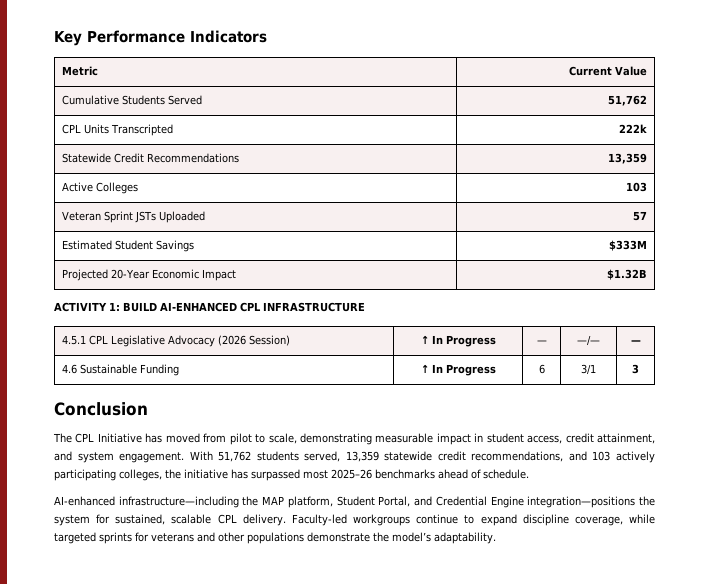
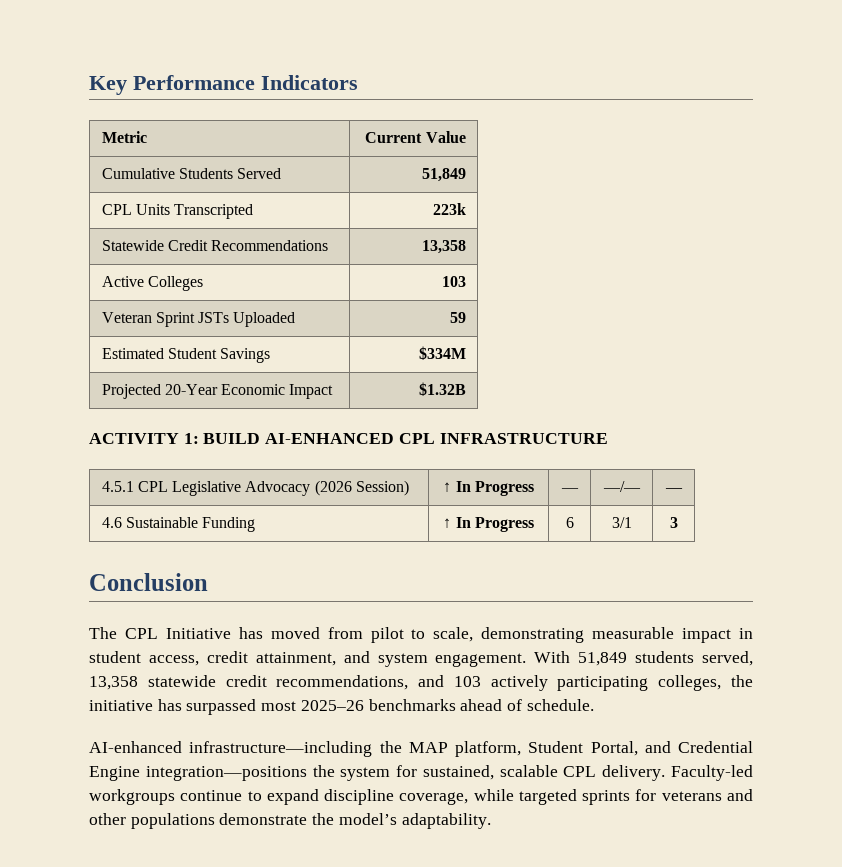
- Cumulative Students Served | 51,762
+ Cumulative Students Served | 51,849
- CPL Units Transcripted | 222k
+ CPL Units Transcripted | 223k
- Statewide Credit Recommendations | 13,359
+ Statewide Credit Recommendations | 13,358
- Veteran Sprint JSTs Uploaded | 57
+ Veteran Sprint JSTs Uploaded | 59
- Estimated Student Savings | $333M
+ Estimated Student Savings | $334M
- With 51,762 students served, 13,359 statewide credit recommendations, and 103 actively participating colleges, the initiative has surpassed most 2025–26 benchmarks ahead of schedule.
+ With 51,849 students served, 13,358 statewide credit recommendations, and 103 actively participating colleges, the initiative has surpassed most 2025–26 benchmarks ahead of schedule.

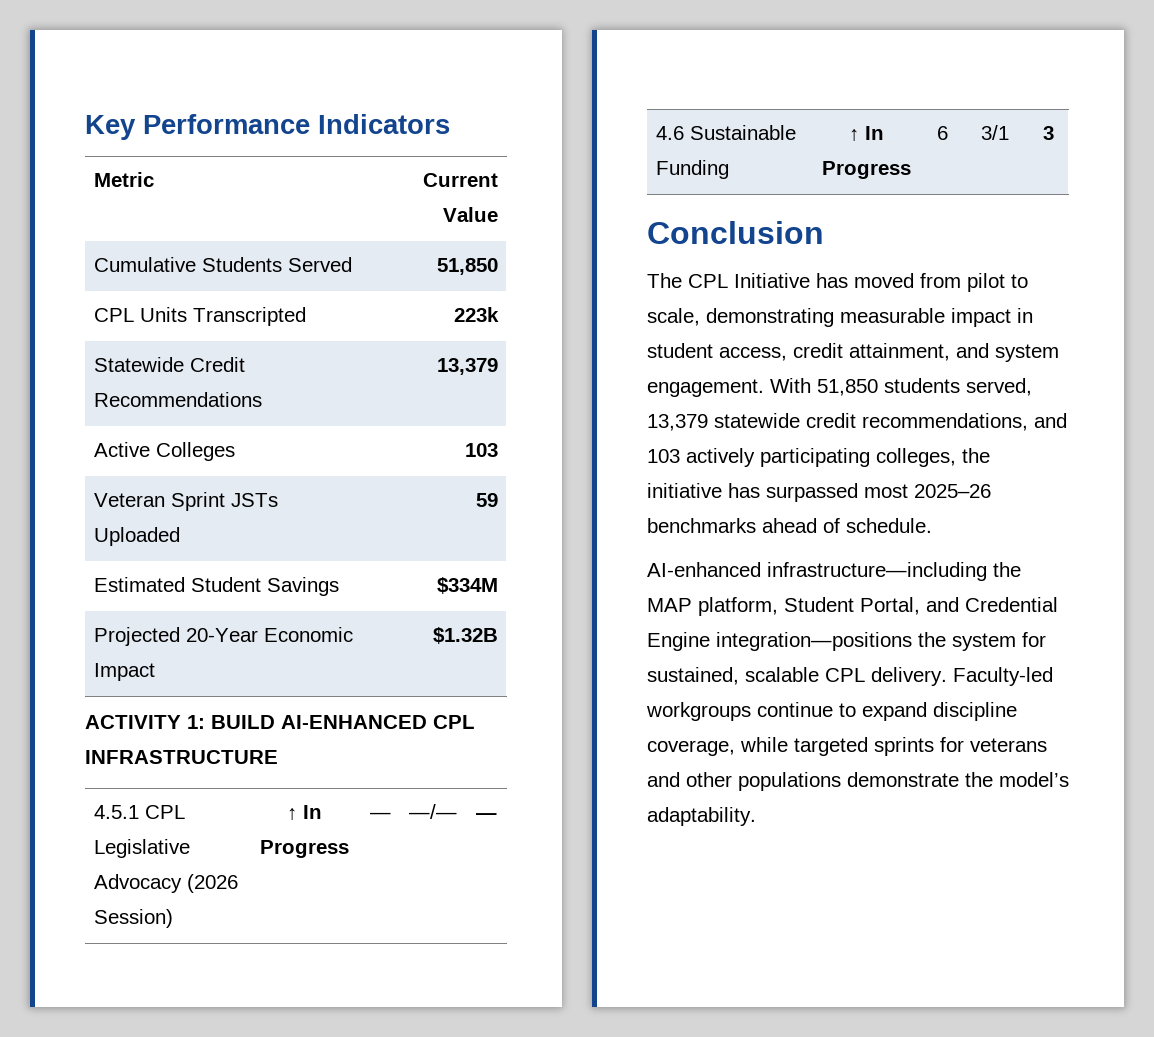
- Cumulative Students Served | 51,849
+ Cumulative Students Served | 51,850
- Statewide Credit Recommendations | 13,358
+ Statewide Credit Recommendations | 13,379
- With 51,849 students served, 13,358 statewide credit recommendations, and 103 actively participating colleges, the initiative has surpassed most 2025–26 benchmarks ahead of schedule.
+ With 51,850 students served, 13,379 statewide credit recommendations, and 103 actively participating colleges, the initiative has surpassed most 2025–26 benchmarks ahead of schedule.

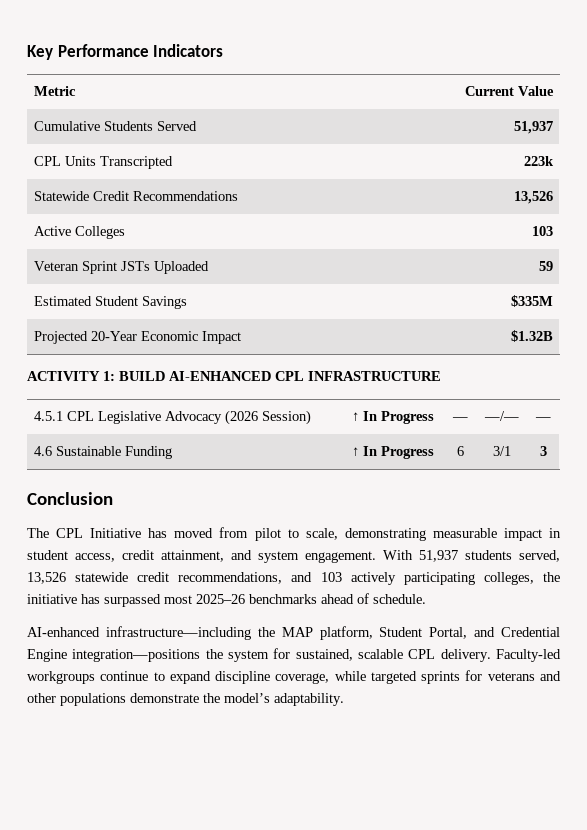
- Cumulative Students Served | 51,850
+ Cumulative Students Served | 51,937
- Statewide Credit Recommendations | 13,379
+ Statewide Credit Recommendations | 13,526
- Estimated Student Savings | $334M
+ Estimated Student Savings | $335M
- With 51,850 students served, 13,379 statewide credit recommendations, and 103 actively participating colleges, the initiative has surpassed most 2025–26 benchmarks ahead of schedule.
+ With 51,937 students served, 13,526 statewide credit recommendations, and 103 actively participating colleges, the initiative has surpassed most 2025–26 benchmarks ahead of schedule.

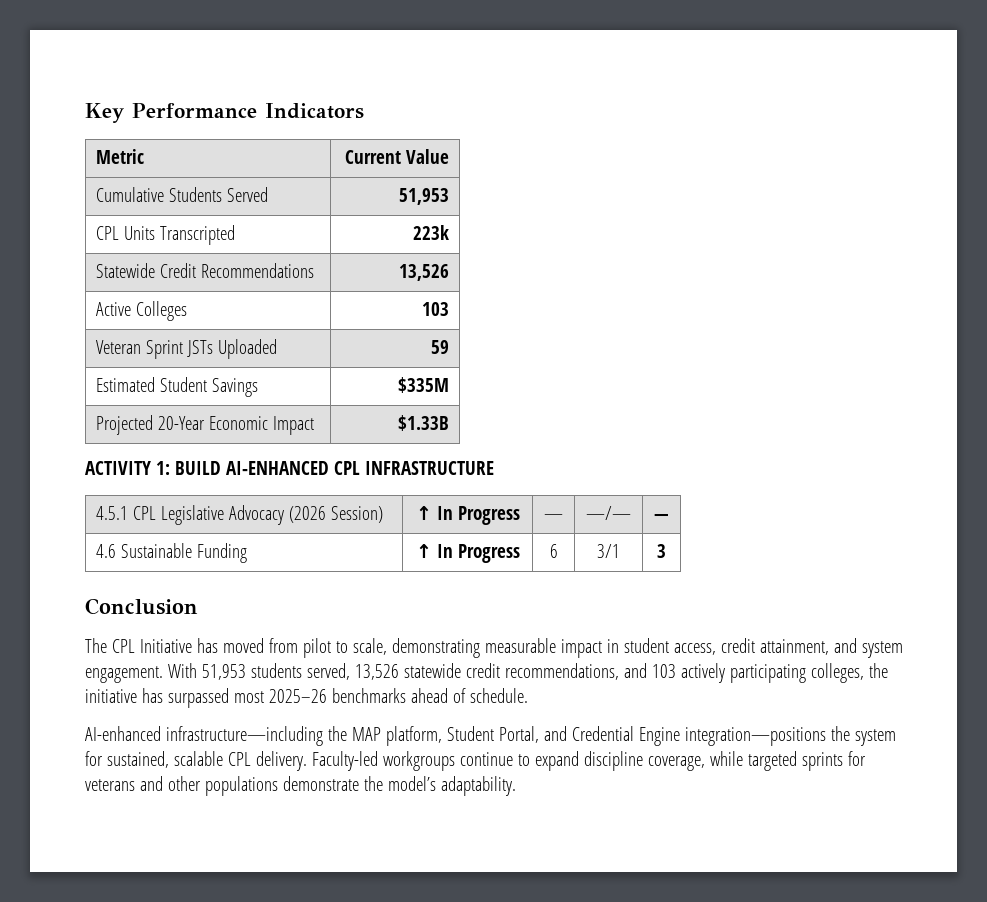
- Cumulative Students Served | 51,937
+ Cumulative Students Served | 51,953
- Projected 20-Year Economic Impact | $1.32B
+ Projected 20-Year Economic Impact | $1.33B
- With 51,937 students served, 13,526 statewide credit recommendations, and 103 actively participating colleges, the initiative has surpassed most 2025–26 benchmarks ahead of schedule.
+ With 51,953 students served, 13,526 statewide credit recommendations, and 103 actively participating colleges, the initiative has surpassed most 2025–26 benchmarks ahead of schedule.

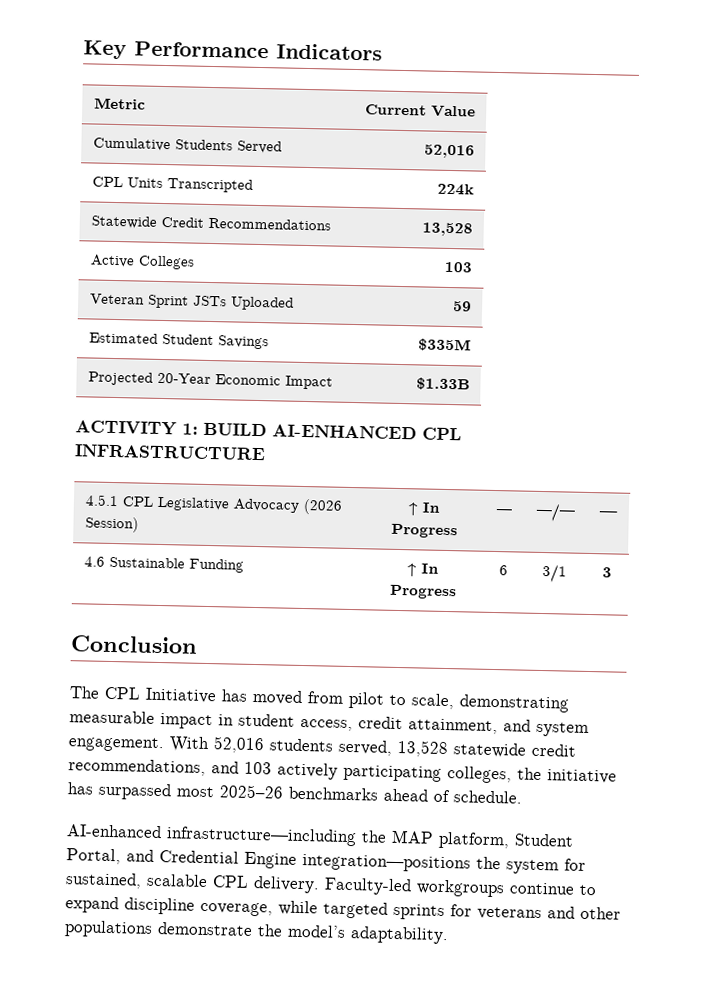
- Cumulative Students Served | 51,953
+ Cumulative Students Served | 52,016
- CPL Units Transcripted | 223k
+ CPL Units Transcripted | 224k
- Statewide Credit Recommendations | 13,526
+ Statewide Credit Recommendations | 13,528
- With 51,953 students served, 13,526 statewide credit recommendations, and 103 actively participating colleges, the initiative has surpassed most 2025–26 benchmarks ahead of schedule.
+ With 52,016 students served, 13,528 statewide credit recommendations, and 103 actively participating colleges, the initiative has surpassed most 2025–26 benchmarks ahead of schedule.

